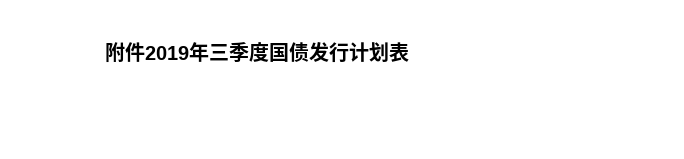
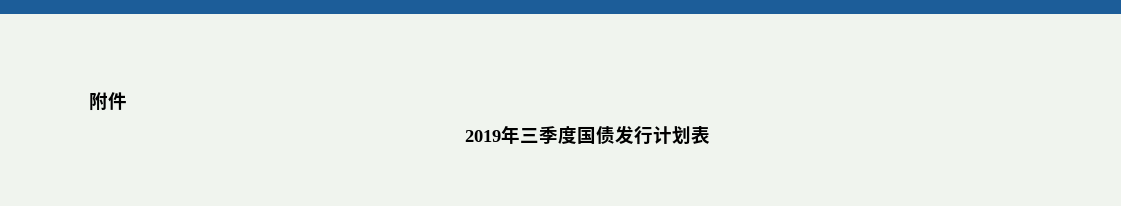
- 附件2019年三季度国债发行计划表
+ 附件
+ 2019年三季度国债发行计划表

